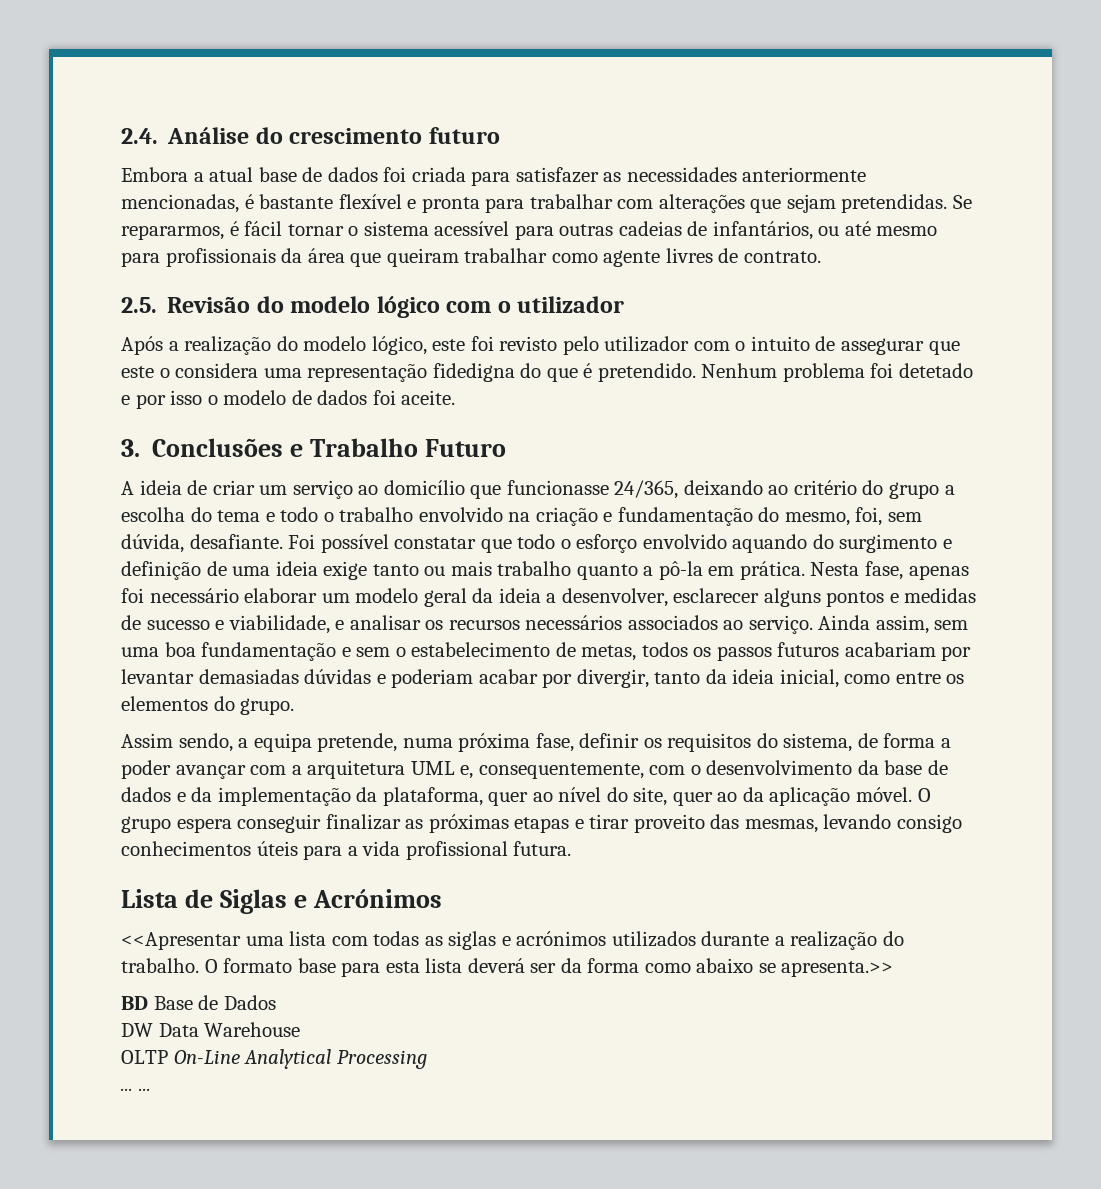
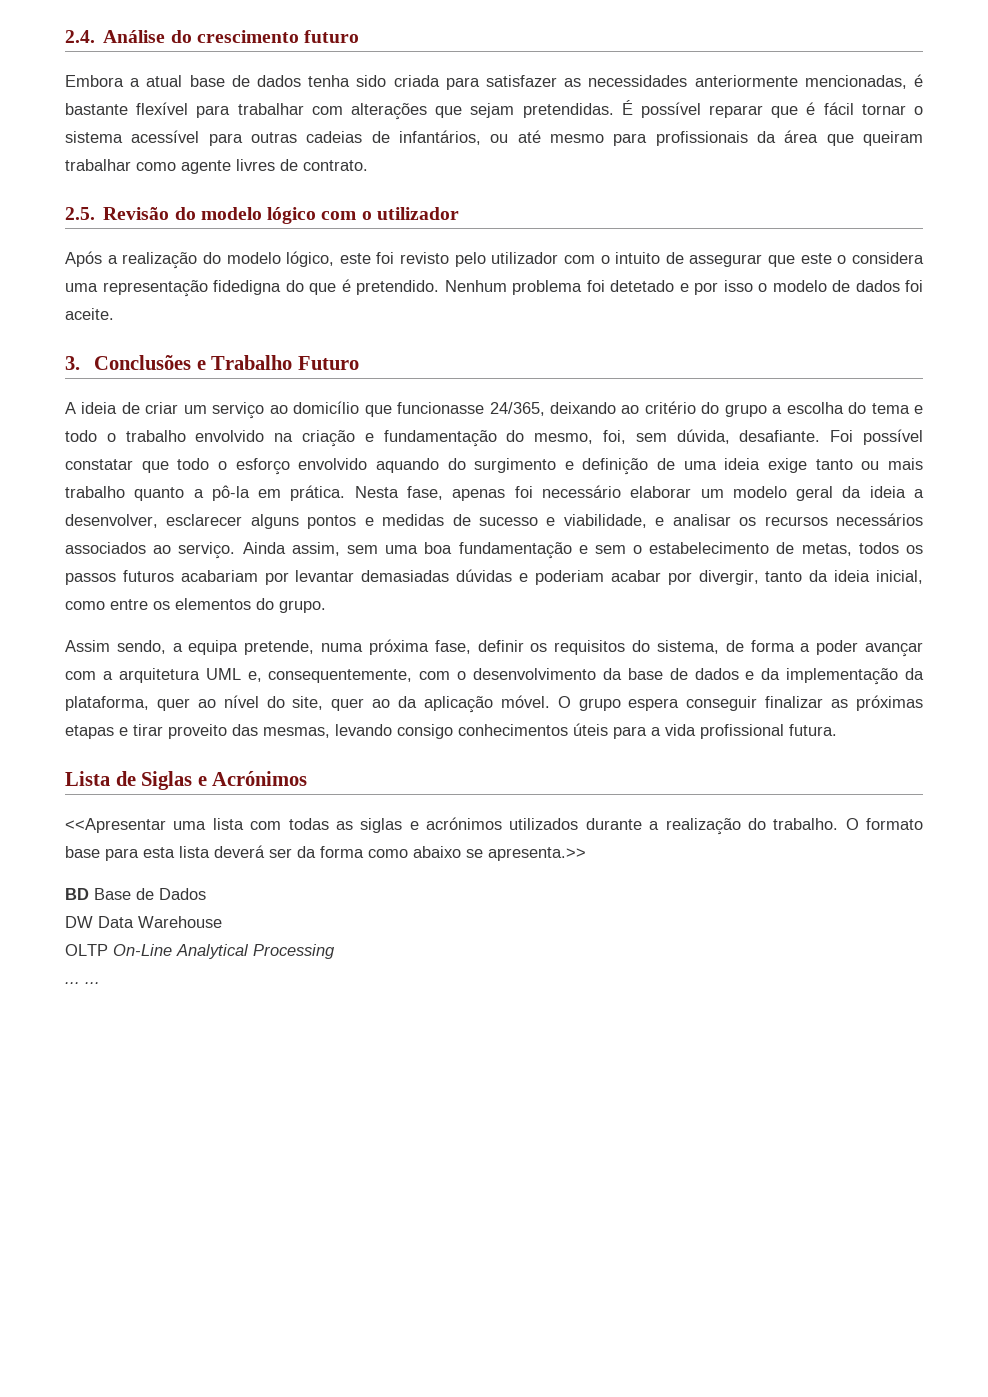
- Embora a atual base de dados foi criada para satisfazer as necessidades anteriormente mencionadas, é bastante flexível e pronta para trabalhar com alterações que sejam pretendidas.
+ Embora a atual base de dados tenha sido criada para satisfazer as necessidades anteriormente mencionadas, é bastante flexível para trabalhar com alterações que sejam pretendidas.
- Se repararmos, é fácil tornar o sistema acessível para outras cadeias de infantários, ou até mesmo para profissionais da área que queiram trabalhar como agente livres de contrato.
+ É possível reparar que é fácil tornar o sistema acessível para outras cadeias de infantários, ou até mesmo para profissionais da área que queiram trabalhar como agente livres de contrato.

